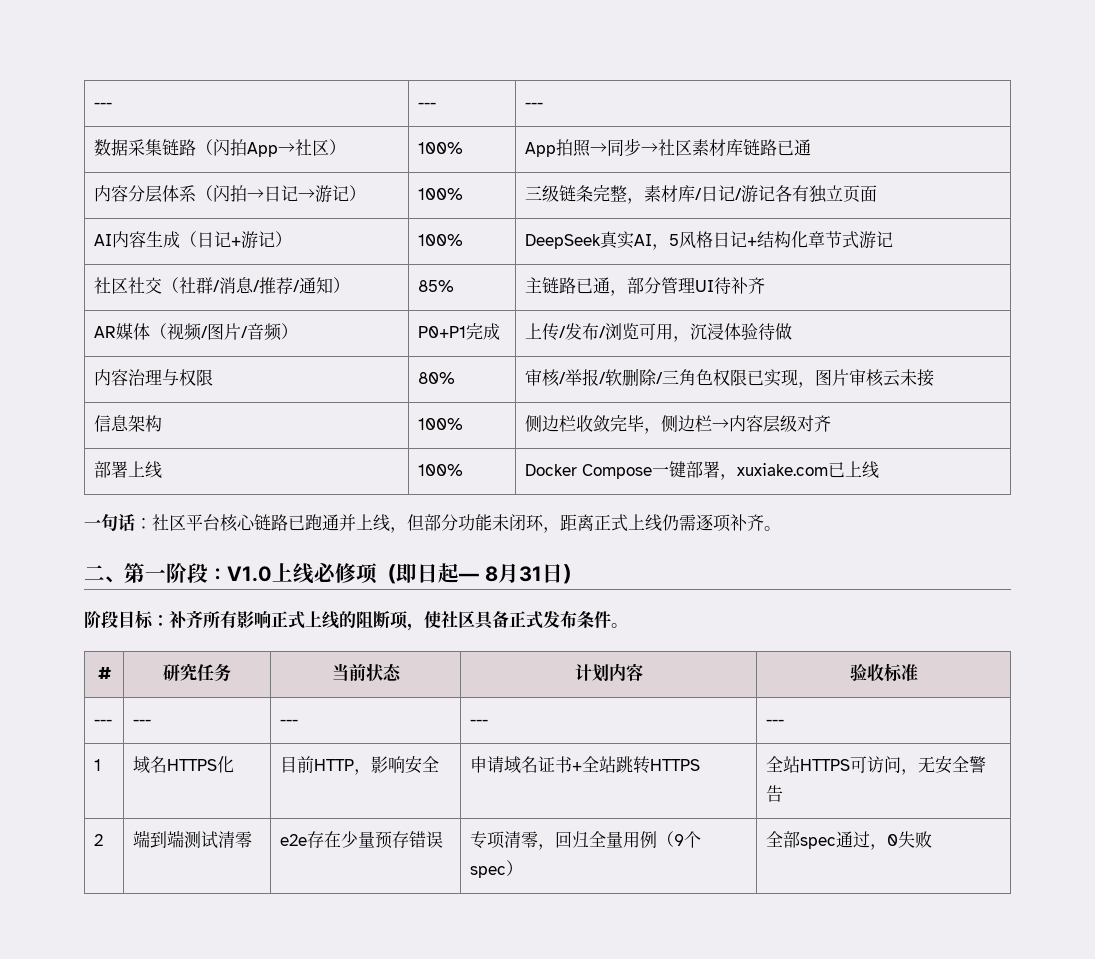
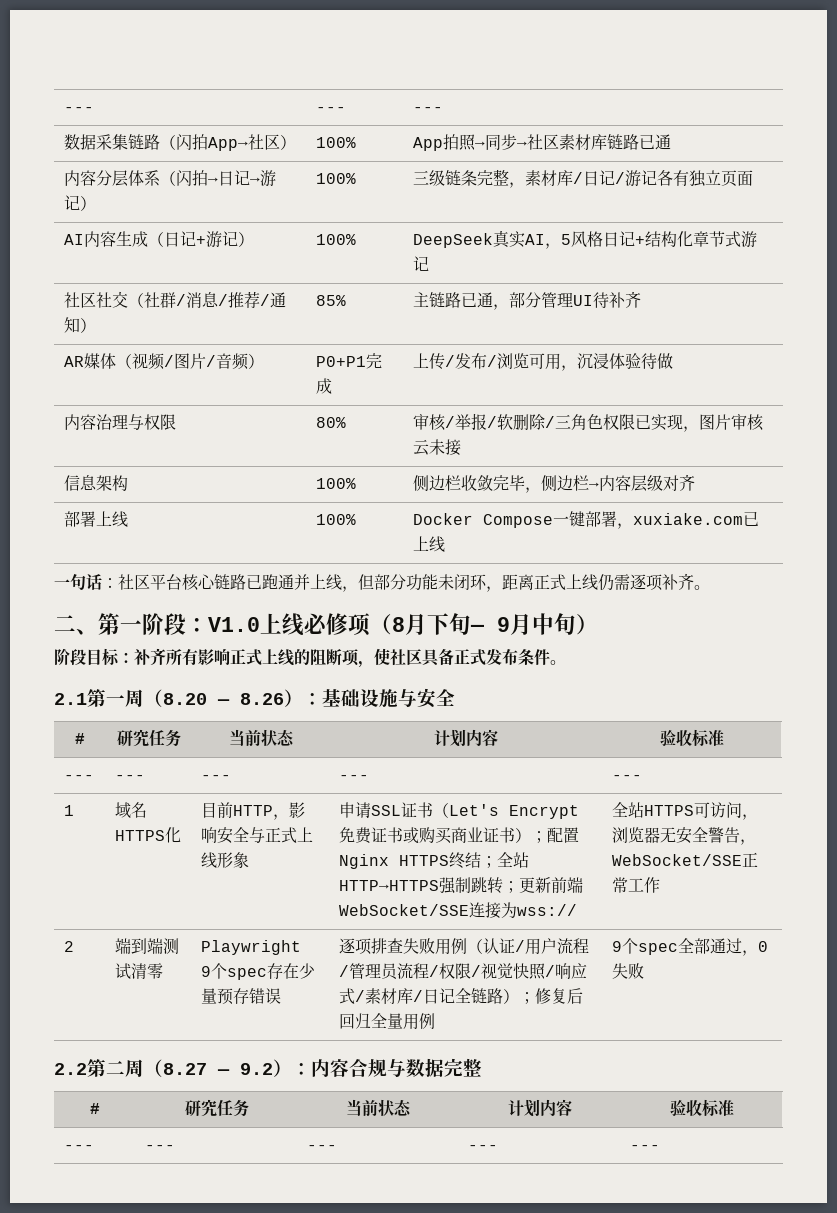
- 二、第一阶段：V1.0上线必修项（即日起— 8月31日）
+ 二、第一阶段：V1.0上线必修项（8月下旬— 9月中旬）
+ 2.1第一周（8.20 — 8.26）：基础设施与安全
- 目前HTTP，影响安全 | 申请域名证书+全站跳转HTTPS
+ 目前HTTP，影响安全与正式上线形象 | 申请SSL证书（Let's Encrypt免费证书或购买商业证书）；配置Nginx HTTPS终结；全站HTTP→HTTPS强制跳转；更新前端WebSocket/SSE连接为wss://
- 全站HTTPS可访问，无安全警告
+ 全站HTTPS可访问，浏览器无安全警告，WebSocket/SSE正常工作
- e2e存在少量预存错误
+ Playwright 9个spec存在少量预存错误
- 专项清零，回归全量用例（9个spec） | 全部spec通过，0失败
+ 逐项排查失败用例（认证/用户流程/管理员流程/权限/视觉快照/响应式/素材库/日记全链路）；修复后回归全量用例 | 9个spec全部通过，0失败
+ 2.2第二周（8.27 — 9.2）：内容合规与数据完整
+ # | 研究任务 | 当前状态 | 计划内容 | 验收标准
+ --- | --- | --- | --- | ---

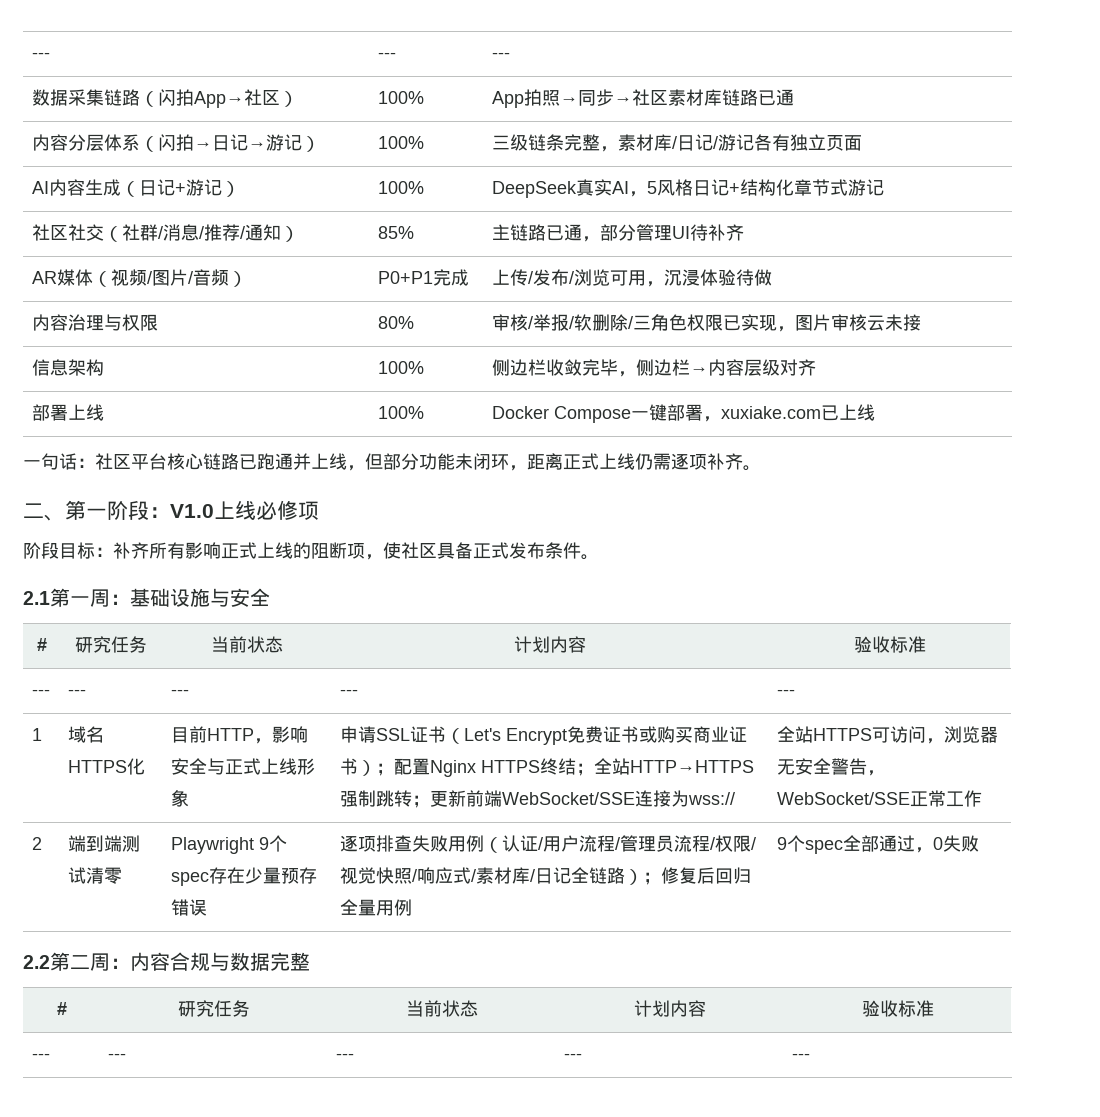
- 二、第一阶段：V1.0上线必修项（8月下旬— 9月中旬）
+ 二、第一阶段：V1.0上线必修项
- 2.1第一周（8.20 — 8.26）：基础设施与安全
+ 2.1第一周：基础设施与安全
- 2.2第二周（8.27 — 9.2）：内容合规与数据完整
+ 2.2第二周：内容合规与数据完整

